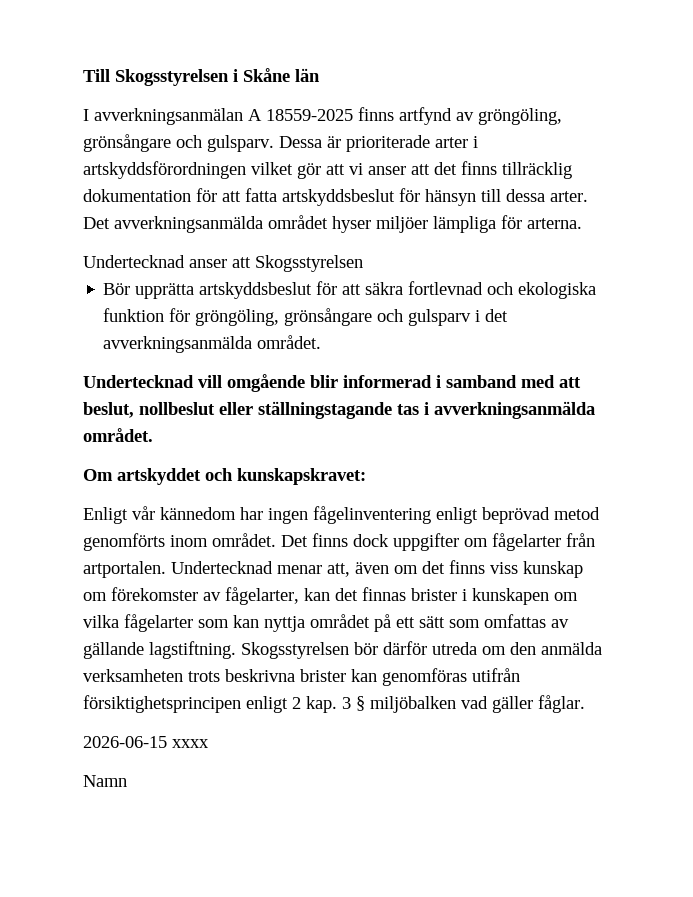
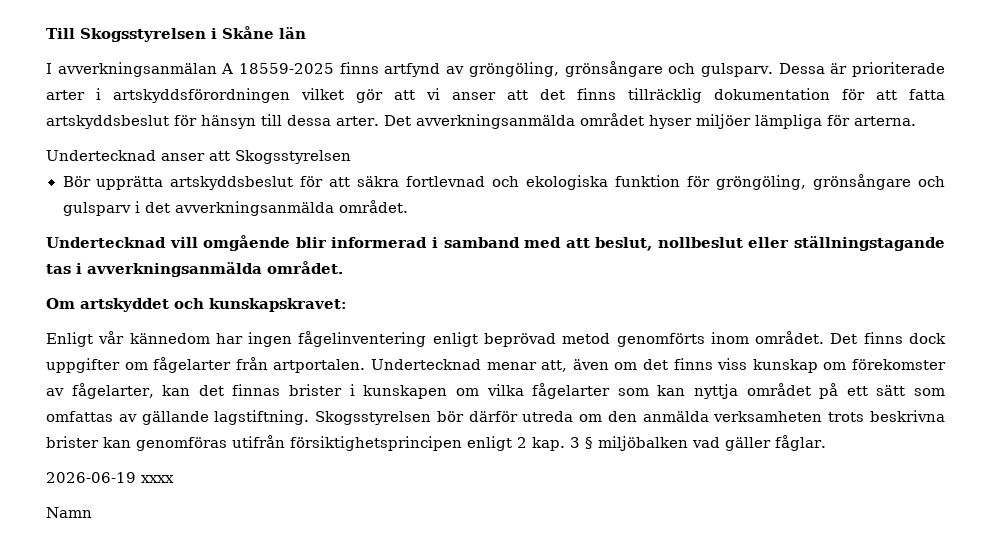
- 2026-06-15 xxxx
+ 2026-06-19 xxxx

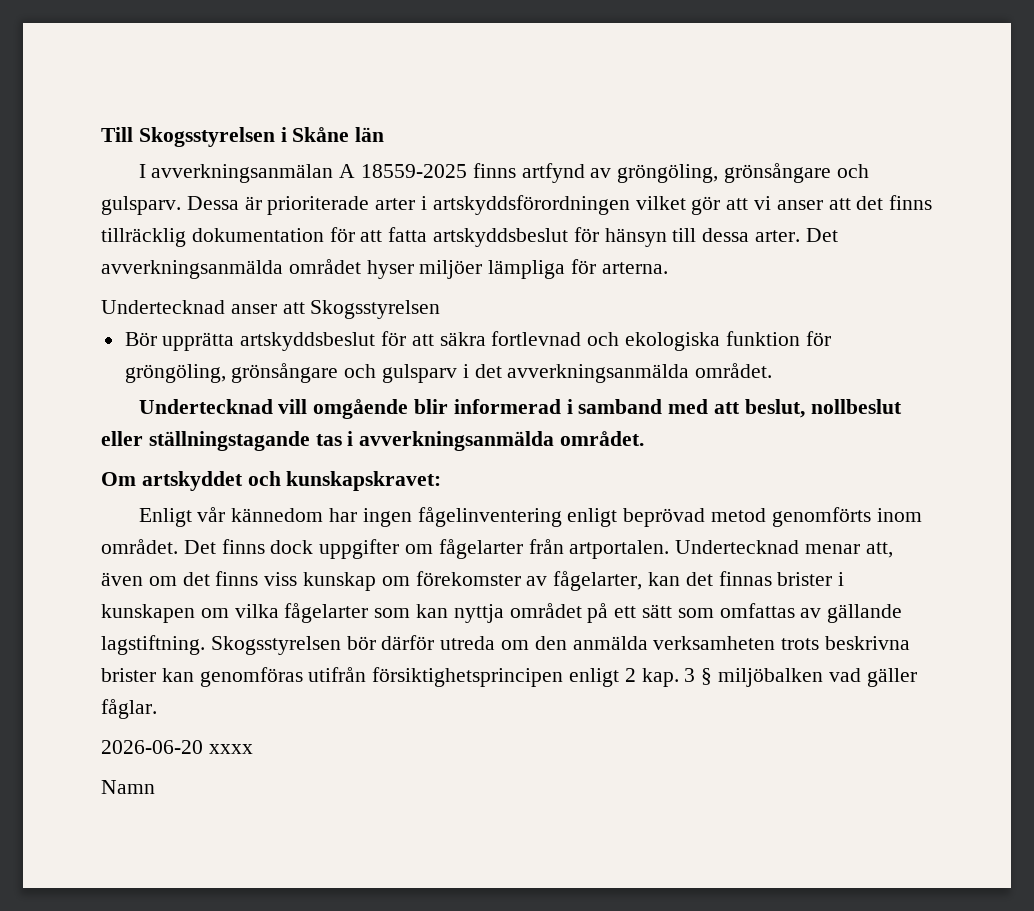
- 2026-06-19 xxxx
+ 2026-06-20 xxxx

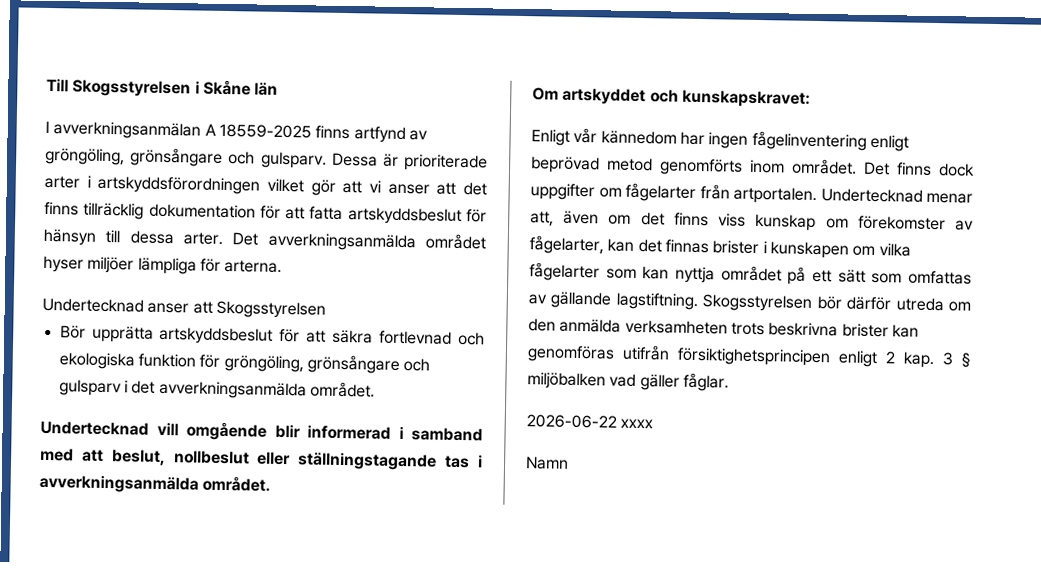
- 2026-06-20 xxxx
+ 2026-06-22 xxxx

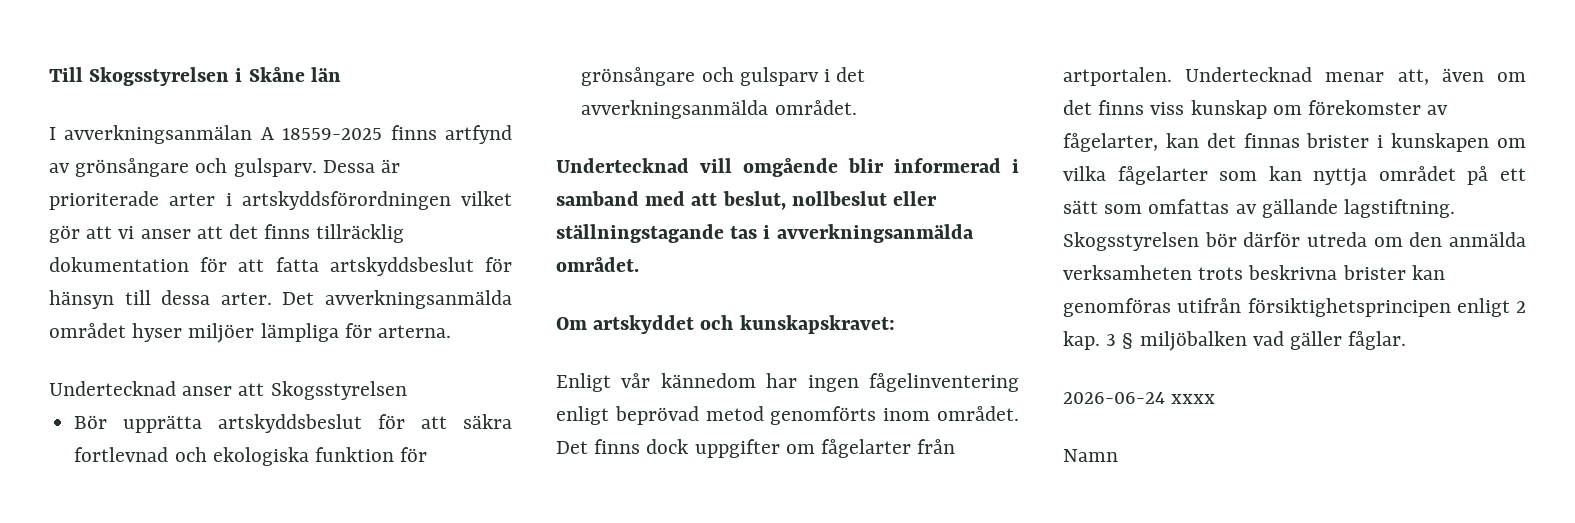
- I avverkningsanmälan A 18559-2025 finns artfynd av gröngöling, grönsångare och gulsparv.
+ I avverkningsanmälan A 18559-2025 finns artfynd av grönsångare och gulsparv.
- Bör upprätta artskyddsbeslut för att säkra fortlevnad och ekologiska funktion för gröngöling, grönsångare och gulsparv i det avverkningsanmälda området.
+ Bör upprätta artskyddsbeslut för att säkra fortlevnad och ekologiska funktion för grönsångare och gulsparv i det avverkningsanmälda området.
- 2026-06-22 xxxx
+ 2026-06-24 xxxx

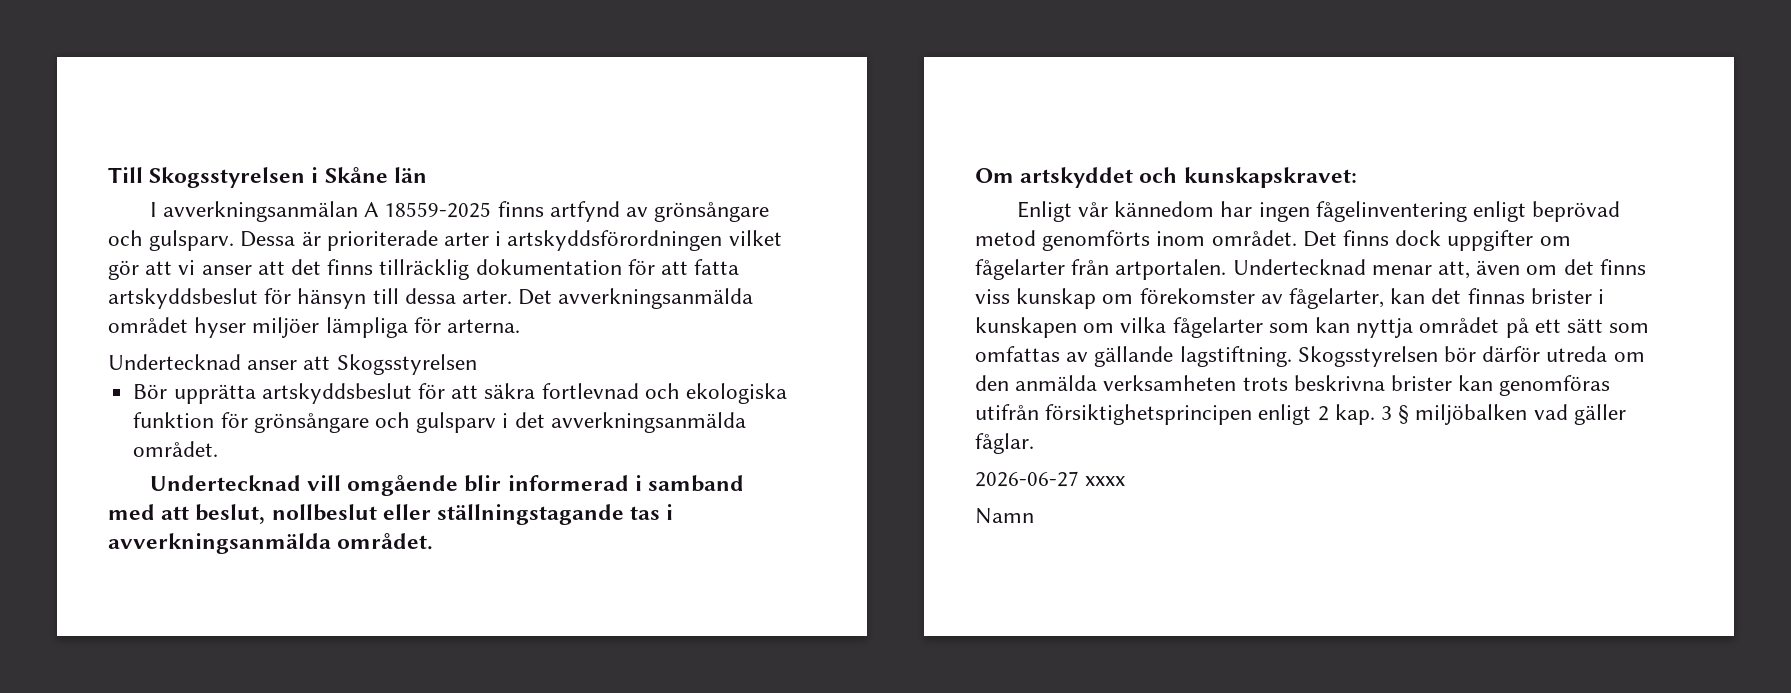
- 2026-06-24 xxxx
+ 2026-06-27 xxxx

